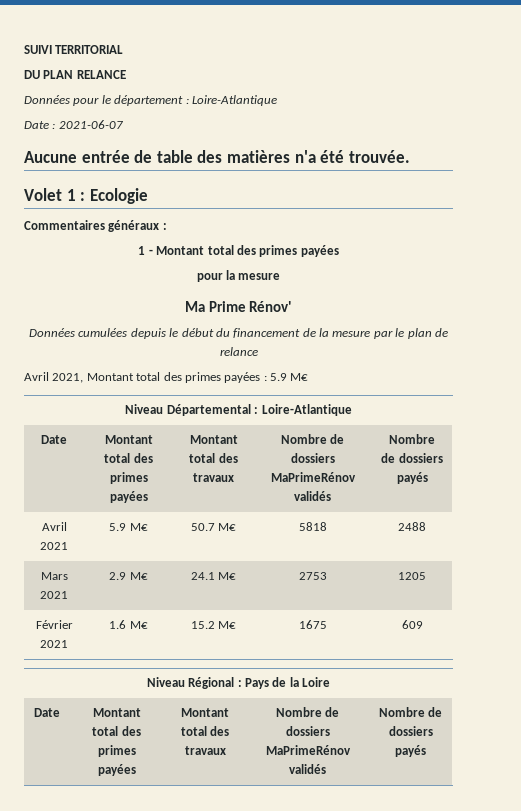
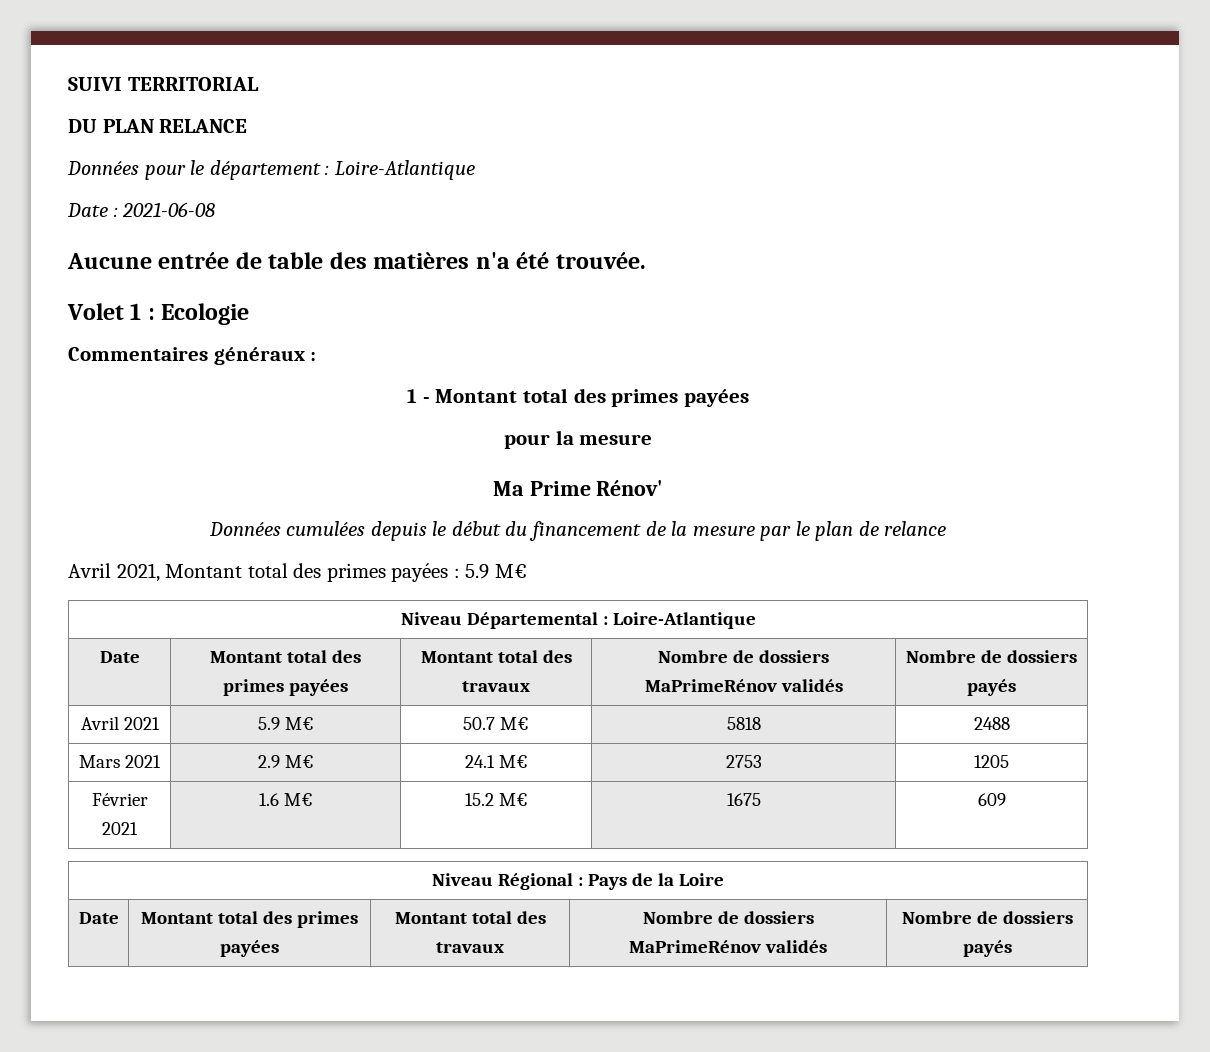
- Date : 2021-06-07
+ Date : 2021-06-08

